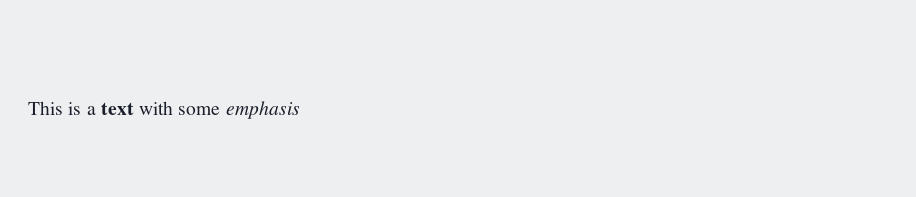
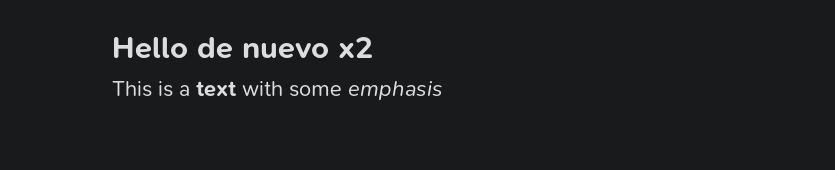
+ Hello de nuevo x2

